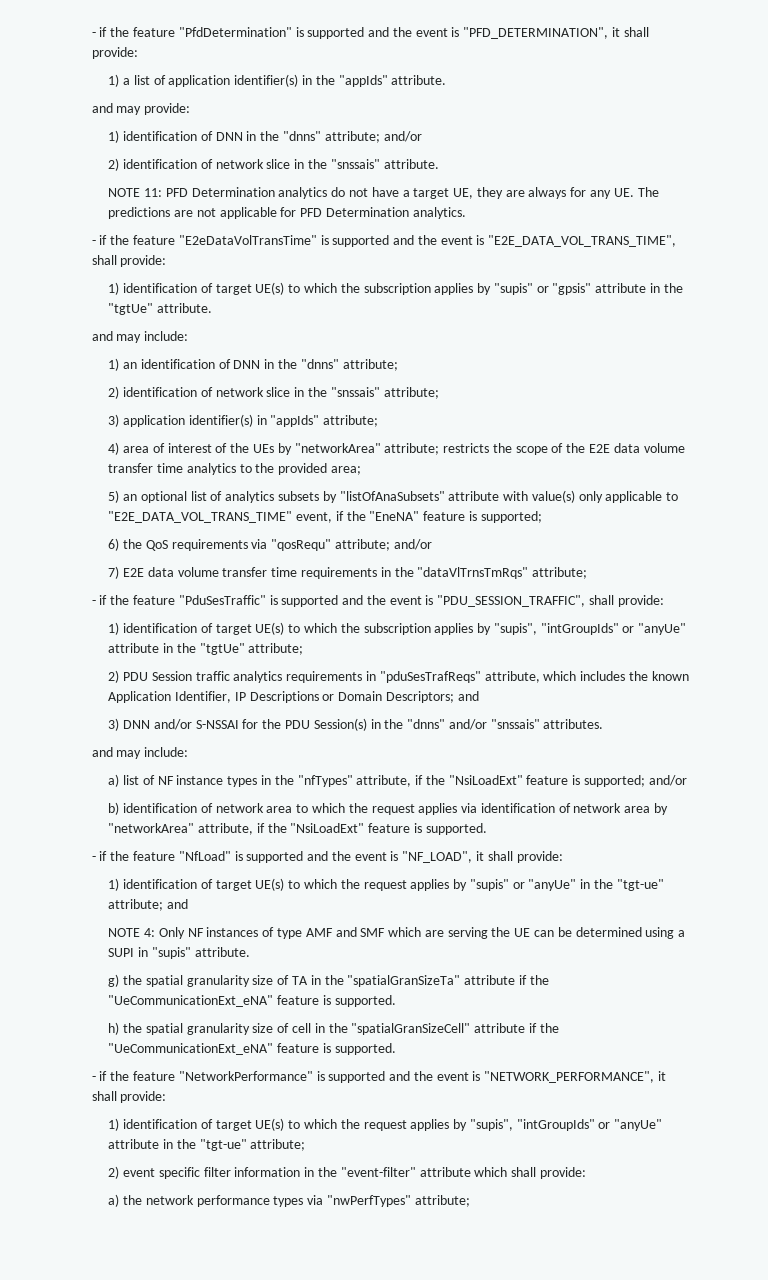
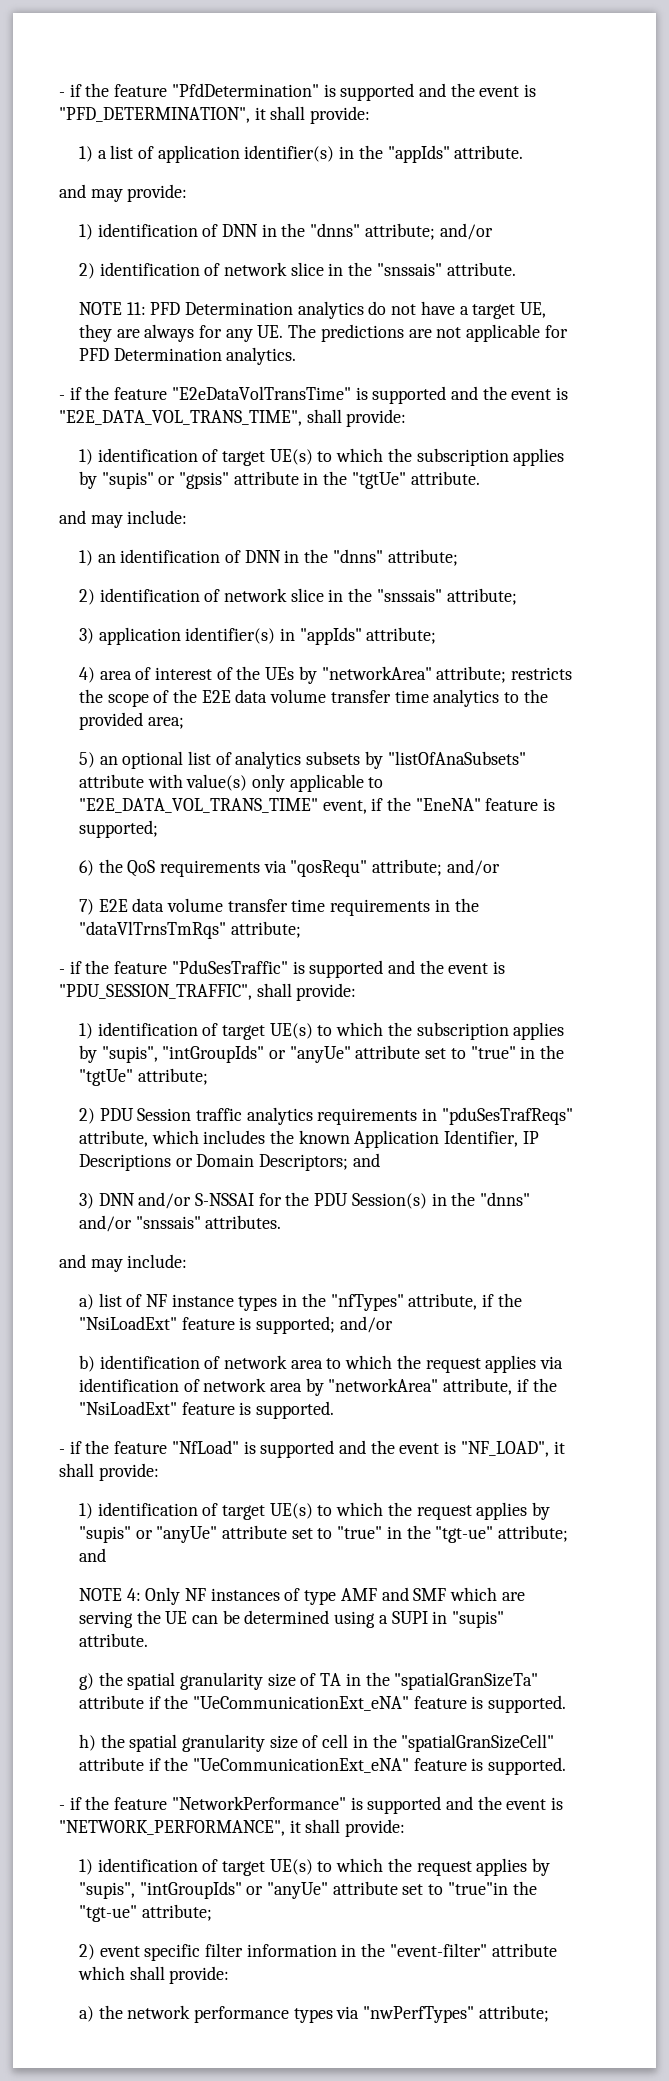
- 1) identification of target UE(s) to which the subscription applies by "supis", "intGroupIds" or "anyUe" attribute in the "tgtUe" attribute;
+ 1) identification of target UE(s) to which the subscription applies by "supis", "intGroupIds" or "anyUe" attribute set to "true" in the "tgtUe" attribute;
- 1) identification of target UE(s) to which the request applies by "supis" or "anyUe" in the "tgt-ue" attribute; and
+ 1) identification of target UE(s) to which the request applies by "supis" or "anyUe" attribute set to "true" in the "tgt-ue" attribute; and
- 1) identification of target UE(s) to which the request applies by "supis", "intGroupIds" or "anyUe" attribute in the "tgt-ue" attribute;
+ 1) identification of target UE(s) to which the request applies by "supis", "intGroupIds" or "anyUe" attribute set to "true"in the "tgt-ue" attribute;

